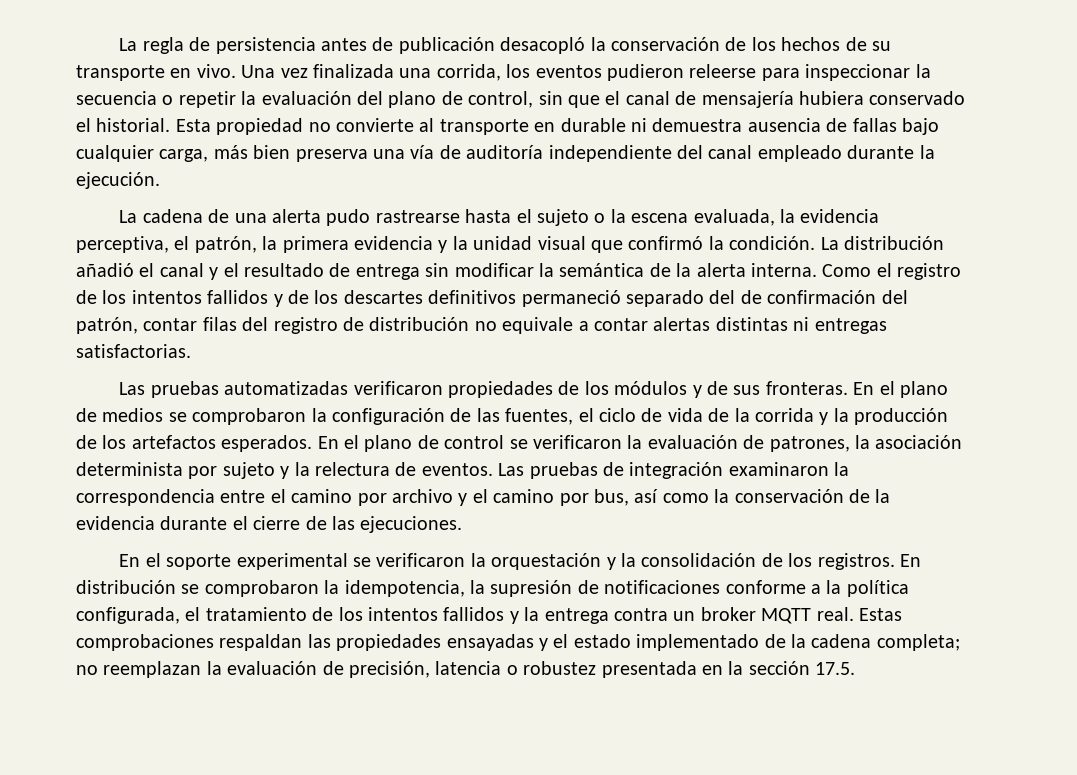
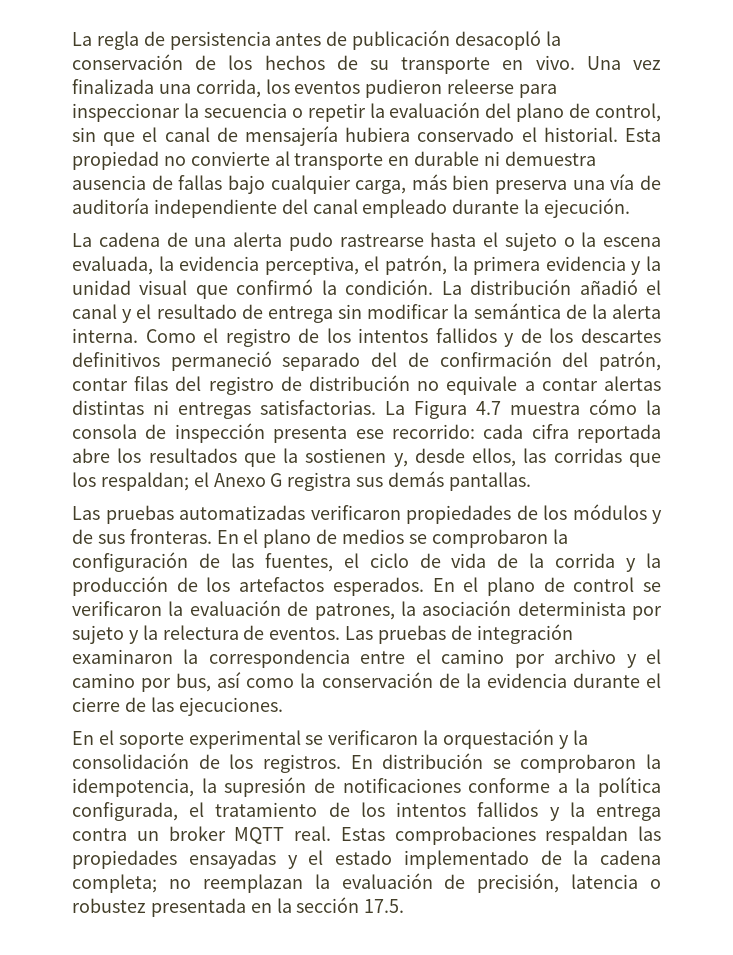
+ La Figura 4.7 muestra cómo la consola de inspección presenta ese recorrido: cada cifra reportada abre los resultados que la sostienen y, desde ellos, las corridas que los respaldan; el Anexo G registra sus demás pantallas.

